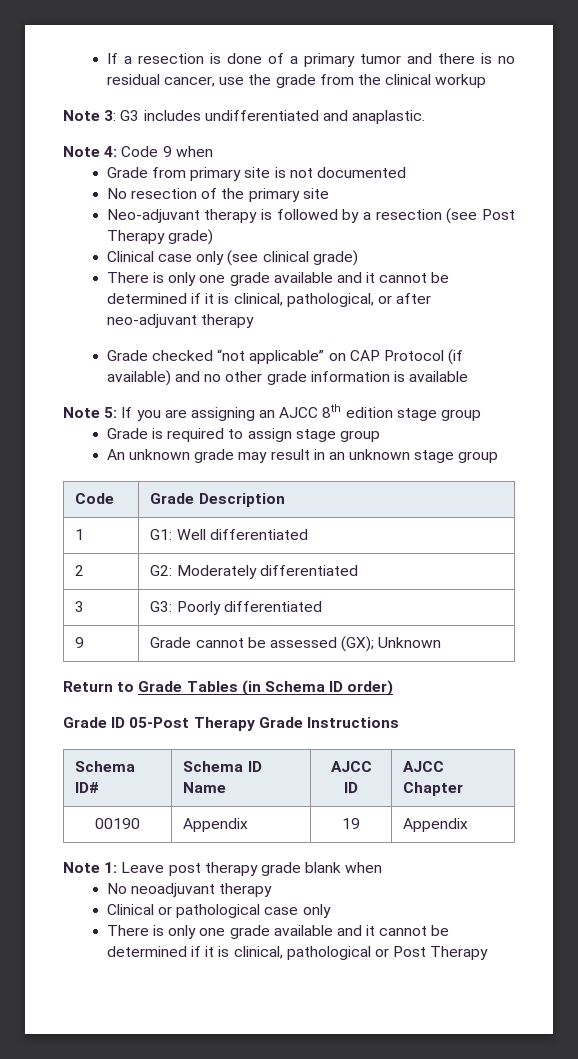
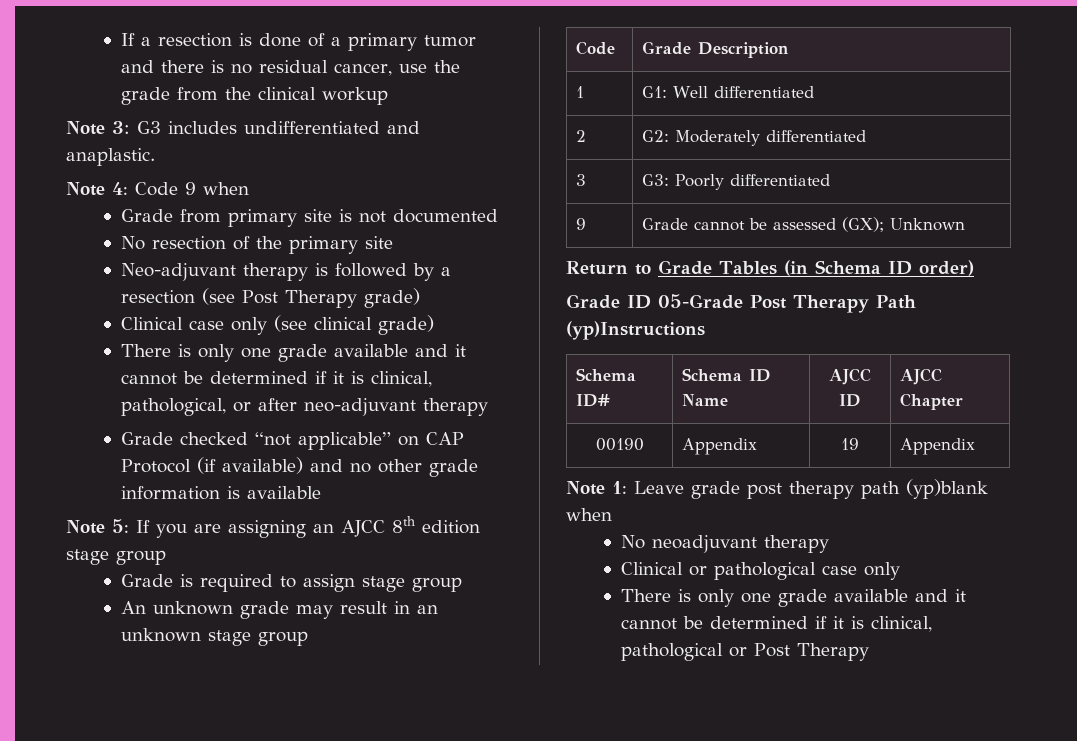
- Grade ID 05-Post Therapy Grade Instructions
+ Grade ID 05-Grade Post Therapy Path (yp)Instructions
- Note 1: Leave post therapy grade blank when
+ Note 1: Leave grade post therapy path (yp)blank when

